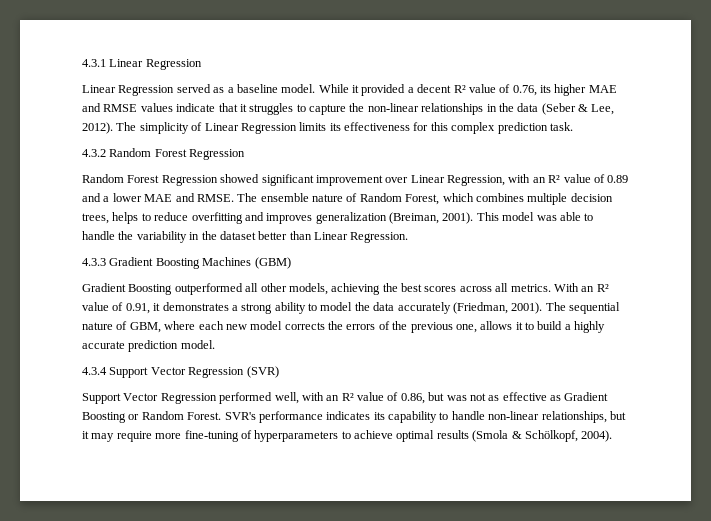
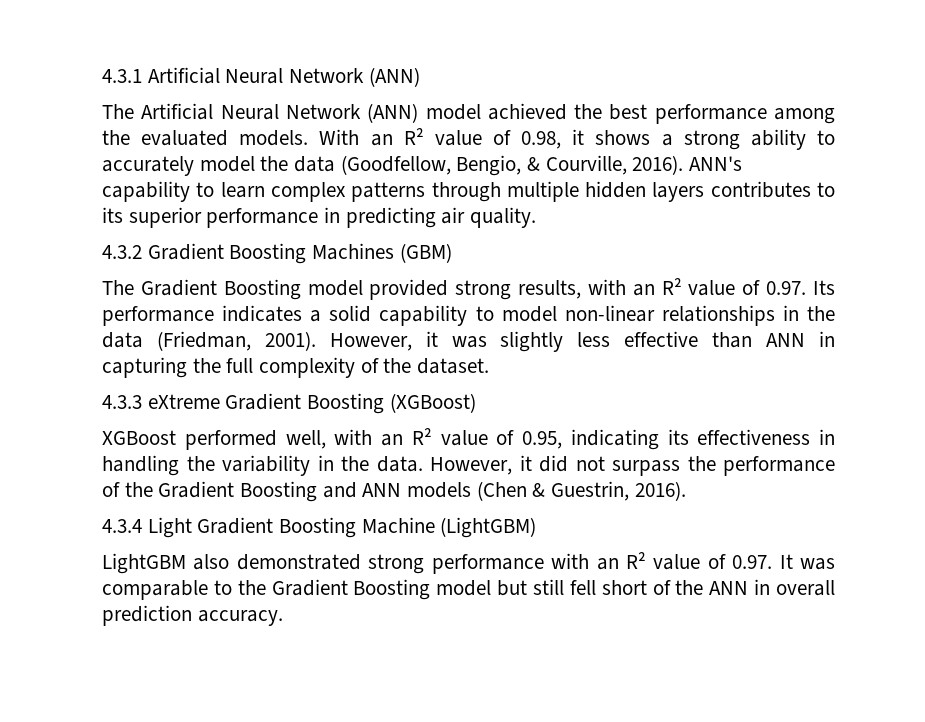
- 4.3.1 Linear Regression
- Linear Regression served as a baseline model. While it provided a decent R² value of 0.76, its higher MAE and RMSE values indicate that it struggles to capture the non-linear relationships in the data (Seber & Lee, 2012). The simplicity of Linear Regression limits its effectiveness for this complex prediction task.
- 4.3.2 Random Forest Regression
- Random Forest Regression showed significant improvement over Linear Regression, with an R² value of 0.89 and a lower MAE and RMSE. The ensemble nature of Random Forest, which combines multiple decision trees, helps to reduce overfitting and improves generalization (Breiman, 2001). This model was able to handle the variability in the dataset better than Linear Regression.
+ 4.3.1 Artificial Neural Network (ANN)
+ The Artificial Neural Network (ANN) model achieved the best performance among the evaluated models. With an R² value of 0.98, it shows a strong ability to accurately model the data (Goodfellow, Bengio, & Courville, 2016). ANN's capability to learn complex patterns through multiple hidden layers contributes to its superior performance in predicting air quality.
+ 4.3.2 Gradient Boosting Machines (GBM)
+ The Gradient Boosting model provided strong results, with an R² value of 0.97. Its performance indicates a solid capability to model non-linear relationships in the data (Friedman, 2001). However, it was slightly less effective than ANN in capturing the full complexity of the dataset.
- 4.3.3 Gradient Boosting Machines (GBM)
- Gradient Boosting outperformed all other models, achieving the best scores across all metrics. With an R² value of 0.91, it demonstrates a strong ability to model the data accurately (Friedman, 2001). The sequential nature of GBM, where each new model corrects the errors of the previous one, allows it to build a highly accurate prediction model.
- 4.3.4 Support Vector Regression (SVR)
- Support Vector Regression performed well, with an R² value of 0.86, but was not as effective as Gradient Boosting or Random Forest. SVR's performance indicates its capability to handle non-linear relationships, but it may require more fine-tuning of hyperparameters to achieve optimal results (Smola & Schölkopf, 2004).
+ 4.3.3 eXtreme Gradient Boosting (XGBoost)
+ XGBoost performed well, with an R² value of 0.95, indicating its effectiveness in handling the variability in the data. However, it did not surpass the performance of the Gradient Boosting and ANN models (Chen & Guestrin, 2016).
+ 4.3.4 Light Gradient Boosting Machine (LightGBM)
+ LightGBM also demonstrated strong performance with an R² value of 0.97. It was comparable to the Gradient Boosting model but still fell short of the ANN in overall prediction accuracy.

